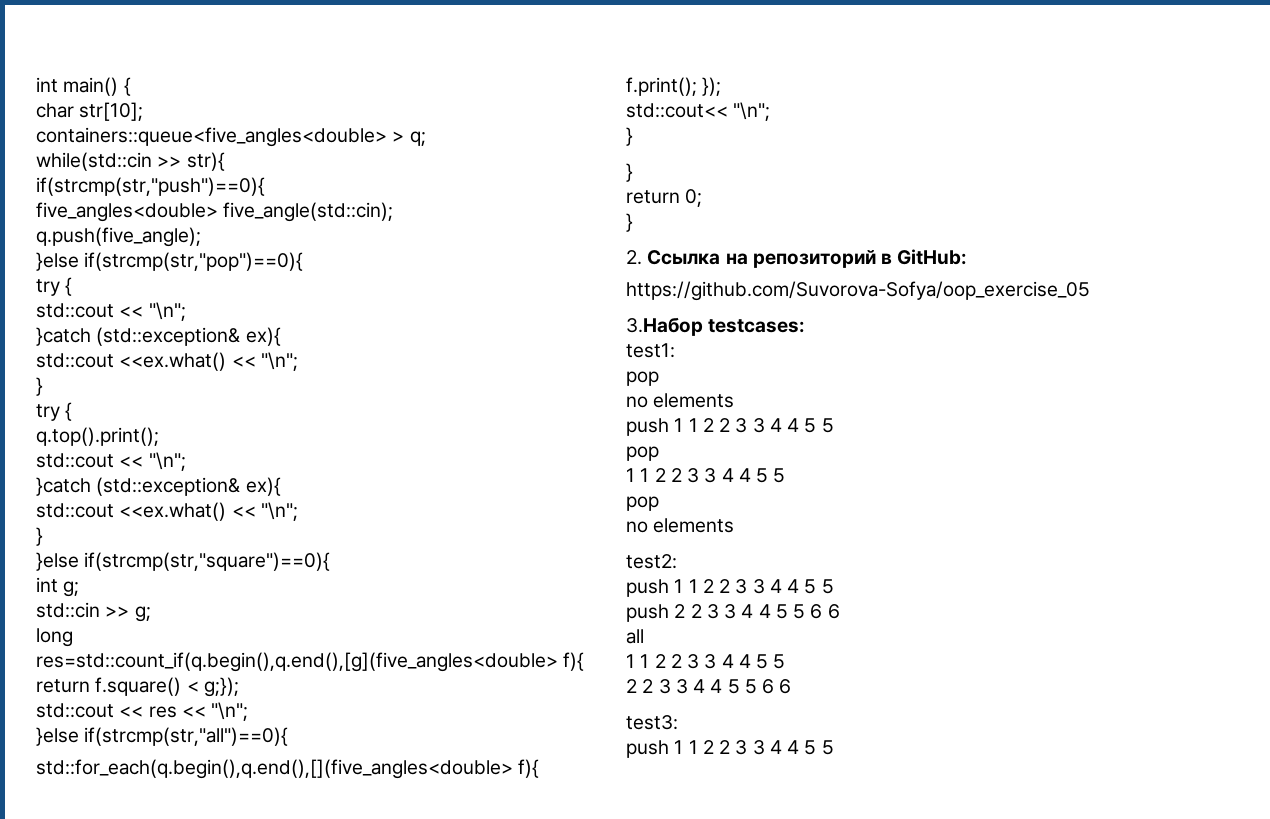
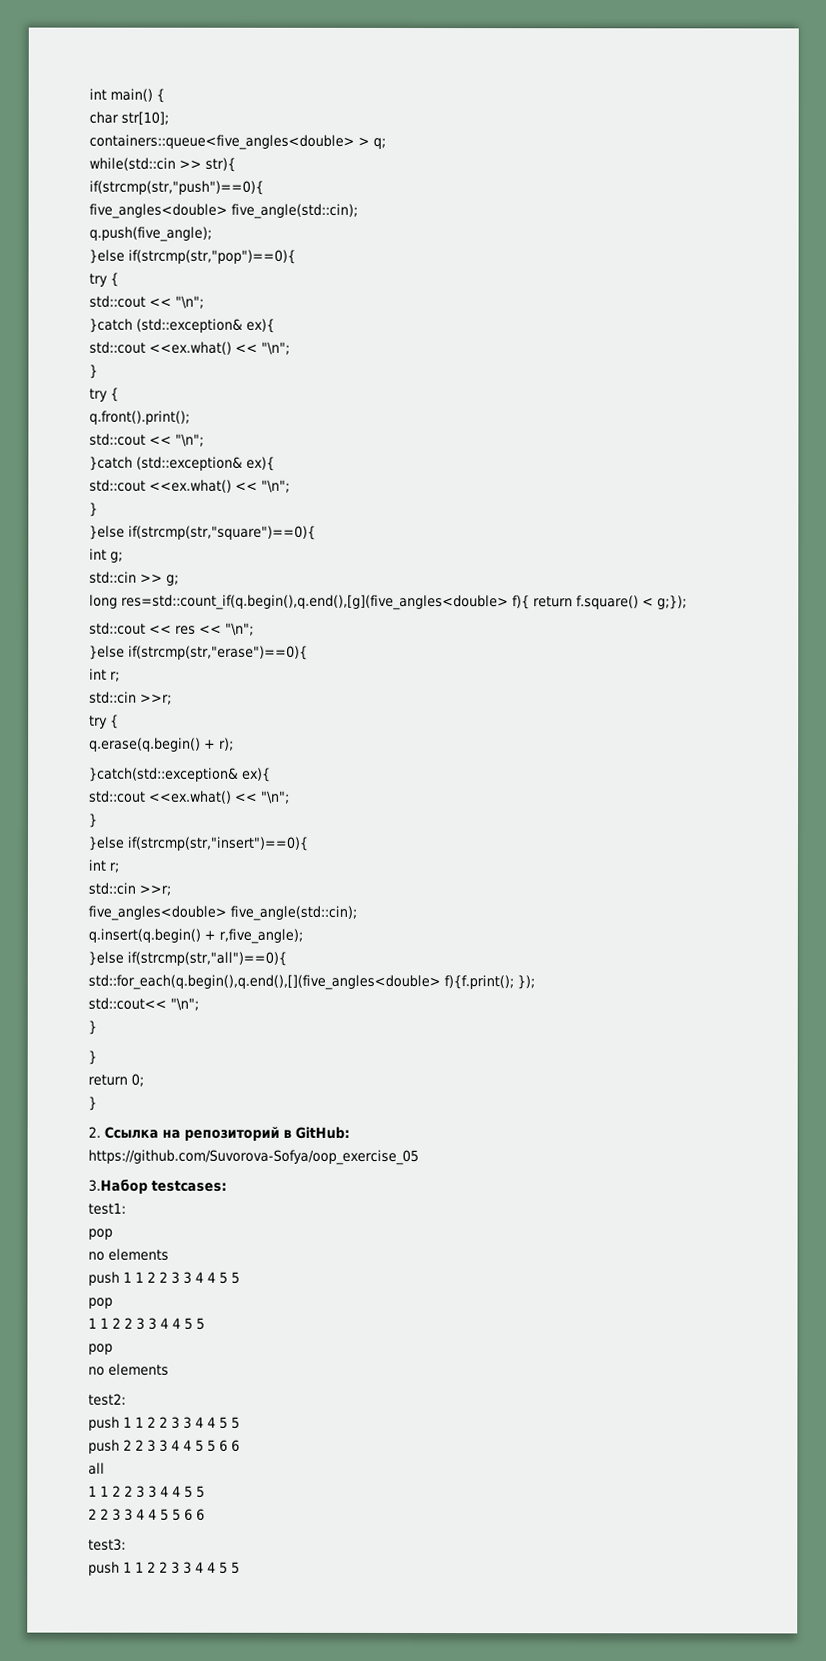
- q.top().print();
+ q.front().print();
+ }else if(strcmp(str,"erase")==0){
+ int r;
+ std::cin >>r;
+ try {
+ q.erase(q.begin() + r);
+ }catch(std::exception& ex){
+ std::cout <<ex.what() << "\n";
+ }
+ }else if(strcmp(str,"insert")==0){
+ int r;
+ std::cin >>r;
+ five_angles<double> five_angle(std::cin);
+ q.insert(q.begin() + r,five_angle);
- std::for_each(q.begin(),q.end(),[](five_angles<double> f){ f.print(); });
+ std::for_each(q.begin(),q.end(),[](five_angles<double> f){f.print(); });

